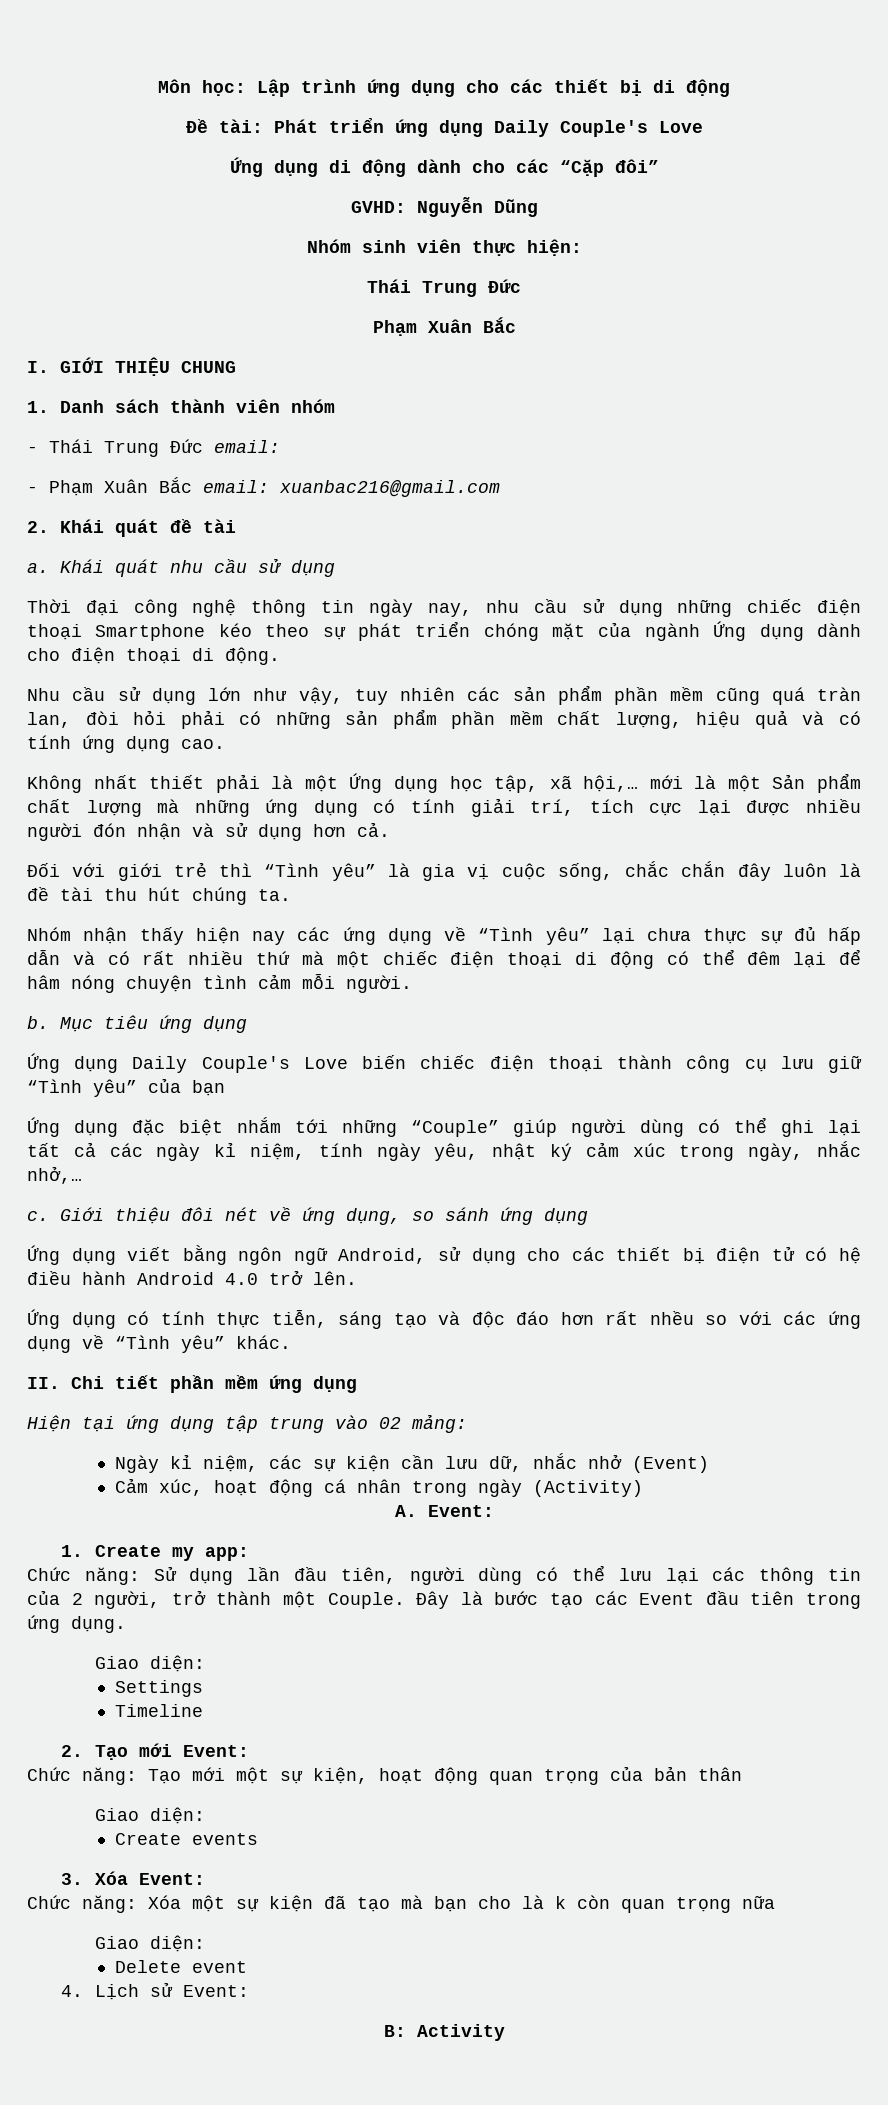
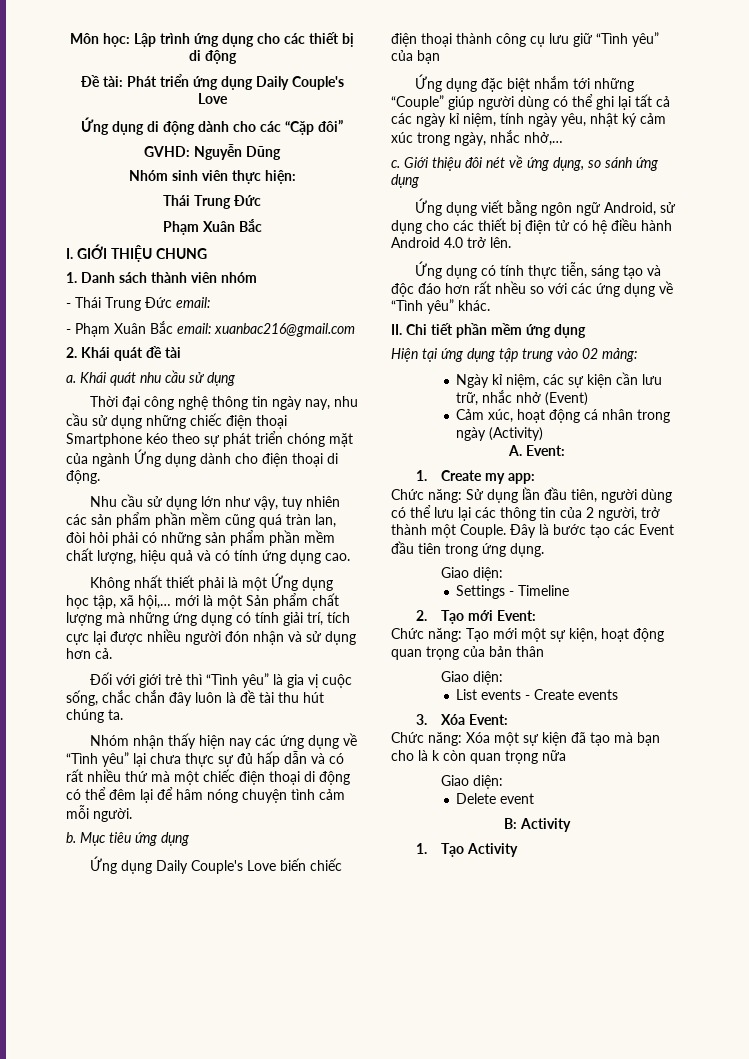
- Ngày kỉ niệm, các sự kiện cần lưu dữ, nhắc nhở (Event)
+ Ngày kỉ niệm, các sự kiện cần lưu trữ, nhắc nhở (Event)
- Settings
- Timeline
+ Settings - Timeline
- Create events
+ List events - Create events
- 4. Lịch sử Event:
+ 1. Tạo Activity

